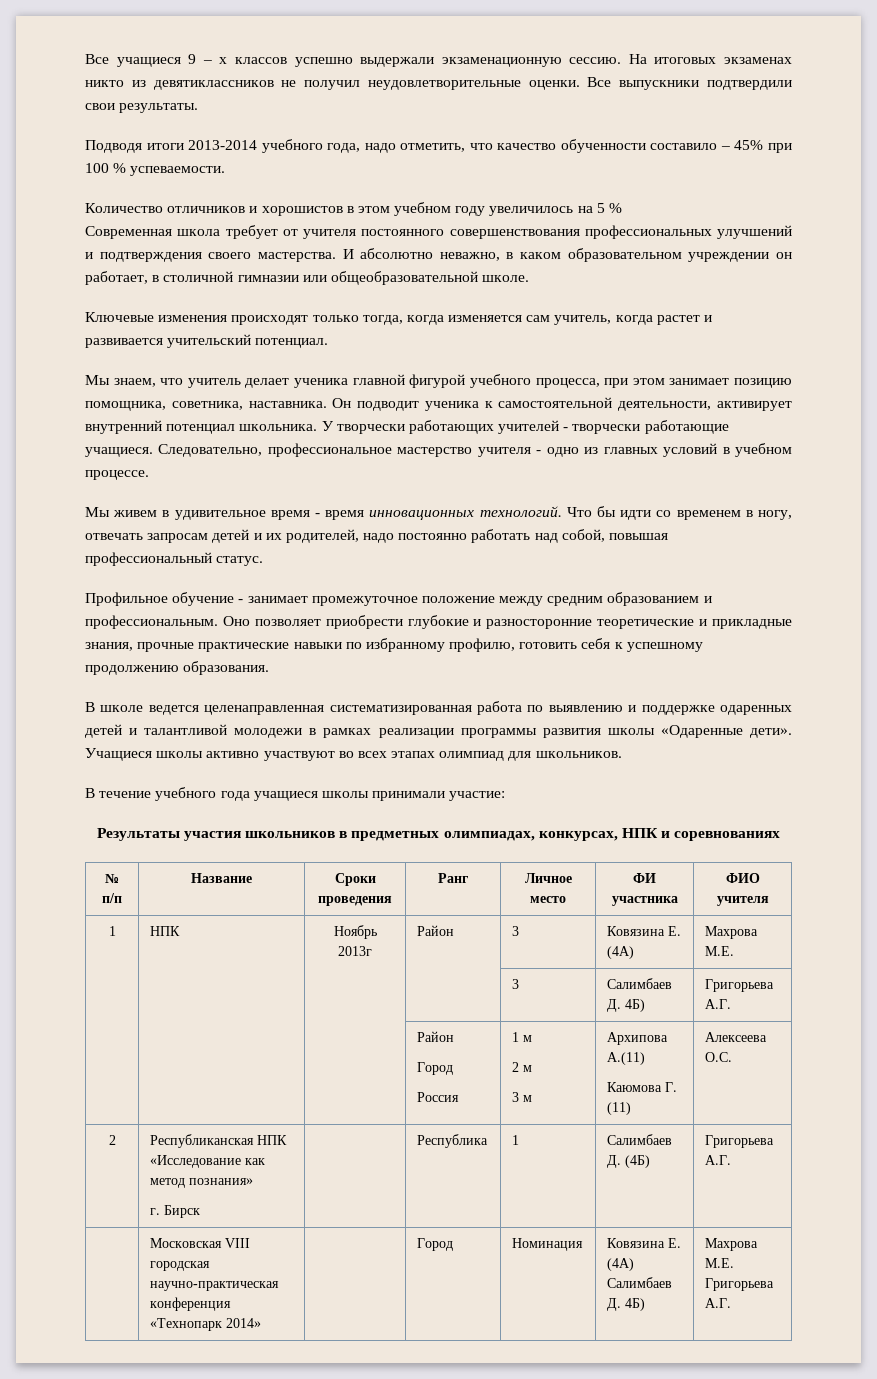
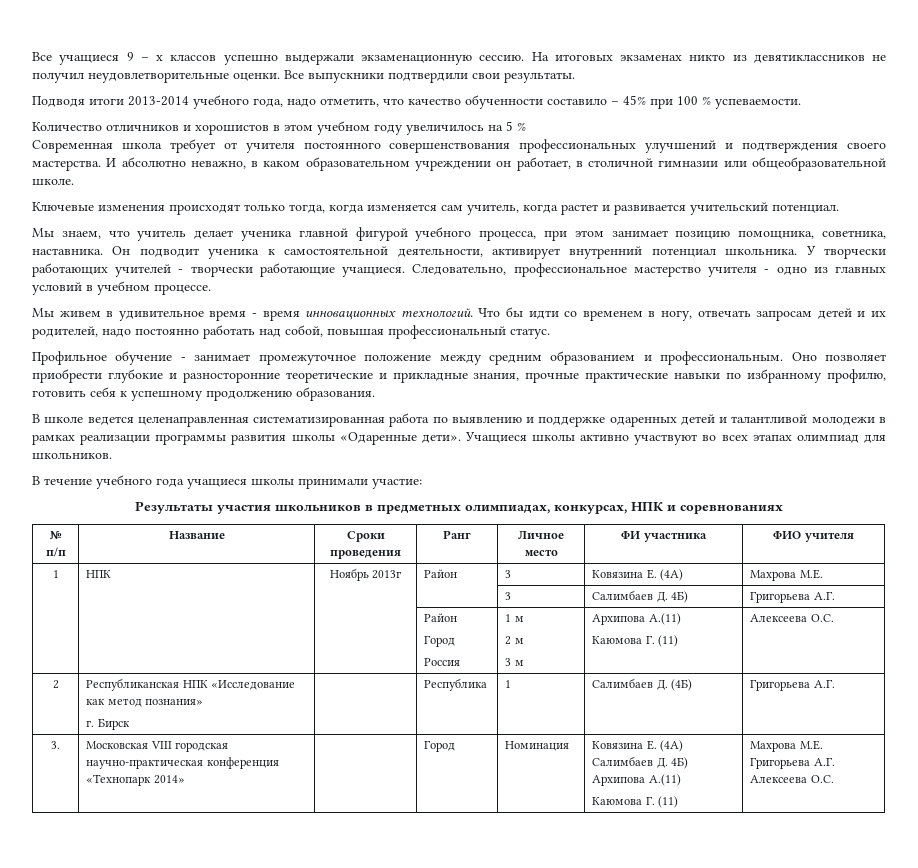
- | Московская VIII городская научно-практическая конференция «Технопарк 2014» | | Город | Номинация | Ковязина Е. (4А) Салимбаев Д. 4Б) | Махрова М.Е. Григорьева А.Г.
+ 3. | Московская VIII городская научно-практическая конференция «Технопарк 2014» | | Город | Номинация | Ковязина Е. (4А) Салимбаев Д. 4Б) Архипова А.(11)
+ Каюмова Г. (11) | Махрова М.Е. Григорьева А.Г. Алексеева О.С.

